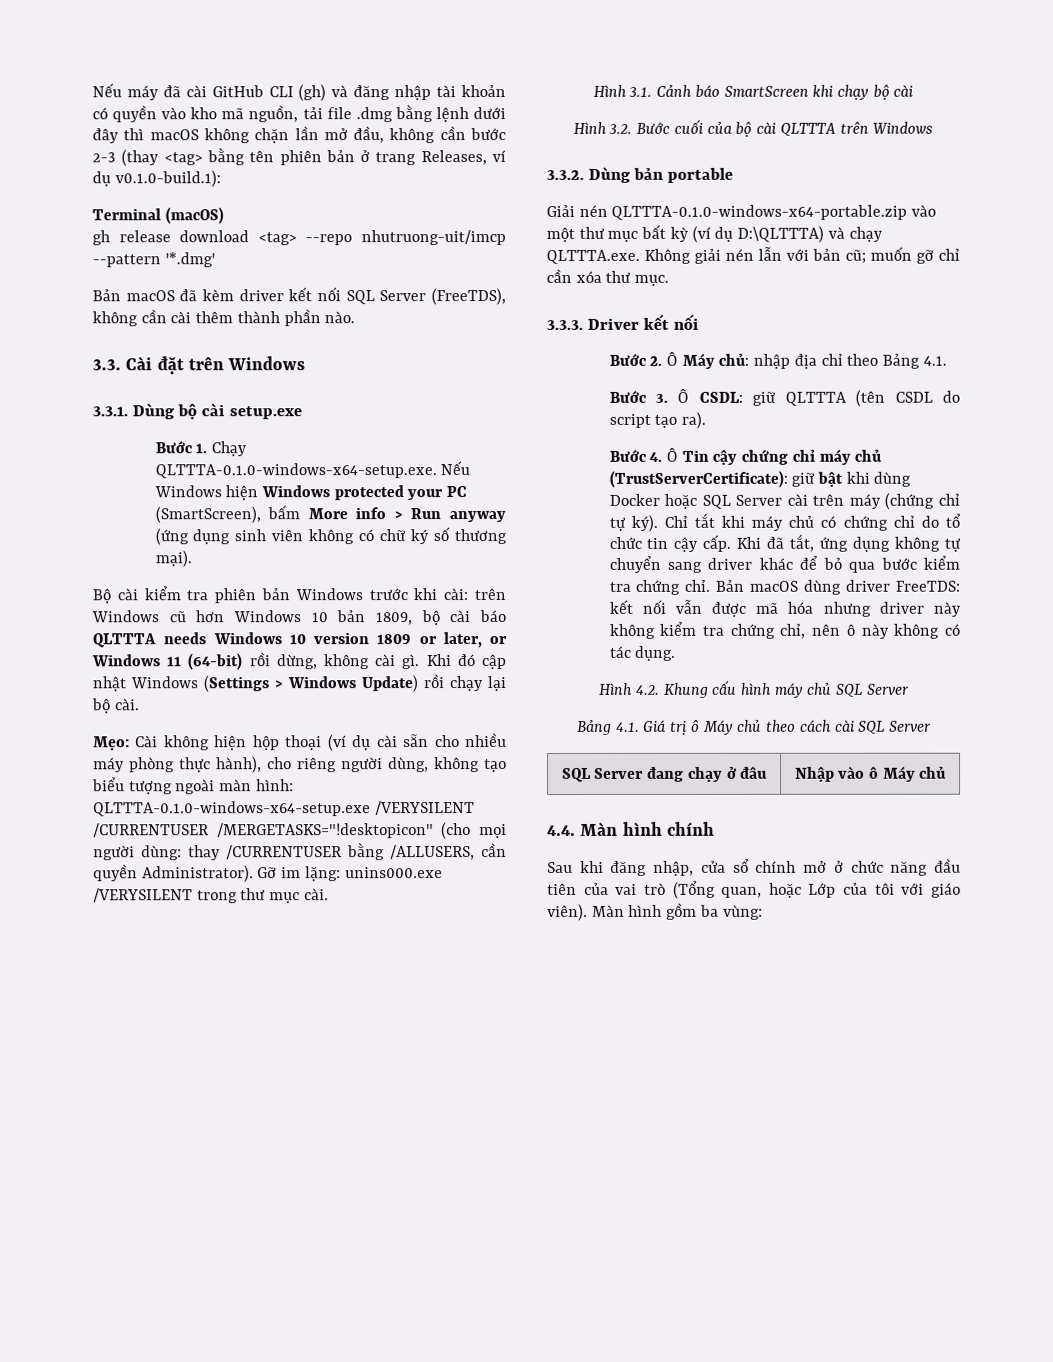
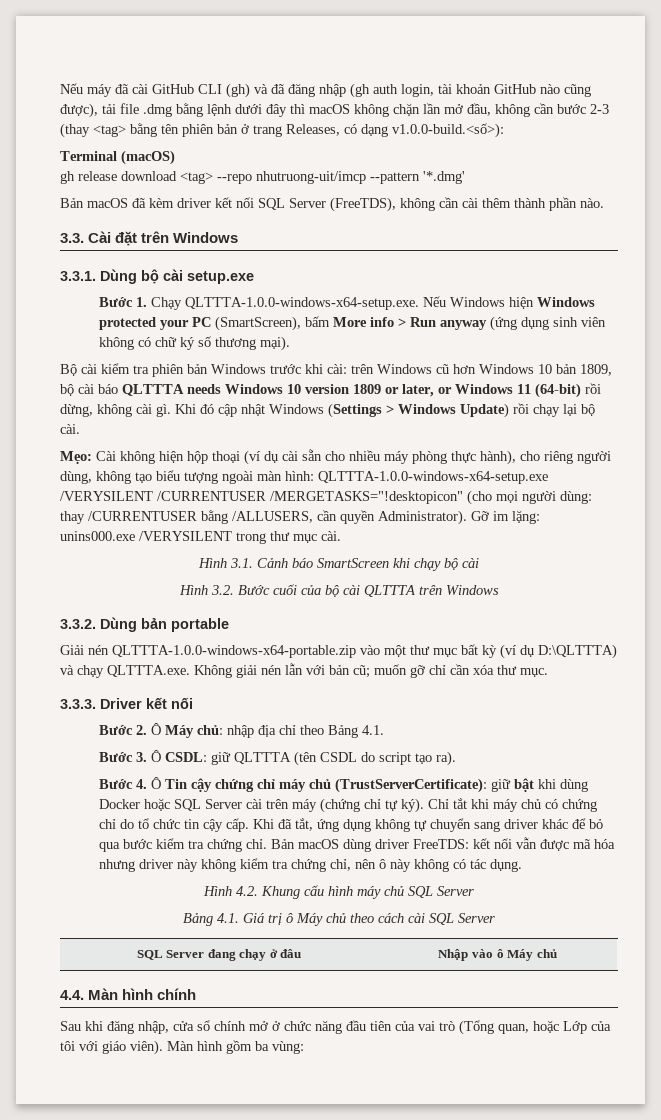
- Nếu máy đã cài GitHub CLI (gh) và đăng nhập tài khoản có quyền vào kho mã nguồn, tải file .dmg bằng lệnh dưới đây thì macOS không chặn lần mở đầu, không cần bước 2-3 (thay <tag> bằng tên phiên bản ở trang Releases, ví dụ v0.1.0-build.1):
+ Nếu máy đã cài GitHub CLI (gh) và đã đăng nhập (gh auth login, tài khoản GitHub nào cũng được), tải file .dmg bằng lệnh dưới đây thì macOS không chặn lần mở đầu, không cần bước 2-3 (thay <tag> bằng tên phiên bản ở trang Releases, có dạng v1.0.0-build.<số>):
- Bước 1. Chạy QLTTTA-0.1.0-windows-x64-setup.exe. Nếu Windows hiện Windows protected your PC (SmartScreen), bấm More info > Run anyway (ứng dụng sinh viên không có chữ ký số thương mại).
+ Bước 1. Chạy QLTTTA-1.0.0-windows-x64-setup.exe. Nếu Windows hiện Windows protected your PC (SmartScreen), bấm More info > Run anyway (ứng dụng sinh viên không có chữ ký số thương mại).
- Mẹo: Cài không hiện hộp thoại (ví dụ cài sẵn cho nhiều máy phòng thực hành), cho riêng người dùng, không tạo biểu tượng ngoài màn hình: QLTTTA-0.1.0-windows-x64-setup.exe /VERYSILENT /CURRENTUSER /MERGETASKS="!desktopicon" (cho mọi người dùng: thay /CURRENTUSER bằng /ALLUSERS, cần quyền Administrator).
+ Mẹo: Cài không hiện hộp thoại (ví dụ cài sẵn cho nhiều máy phòng thực hành), cho riêng người dùng, không tạo biểu tượng ngoài màn hình: QLTTTA-1.0.0-windows-x64-setup.exe /VERYSILENT /CURRENTUSER /MERGETASKS="!desktopicon" (cho mọi người dùng: thay /CURRENTUSER bằng /ALLUSERS, cần quyền Administrator).
- Giải nén QLTTTA-0.1.0-windows-x64-portable.zip vào một thư mục bất kỳ (ví dụ D:\QLTTTA) và chạy QLTTTA.exe. Không giải nén lẫn với bản cũ; muốn gỡ chỉ cần xóa thư mục.
+ Giải nén QLTTTA-1.0.0-windows-x64-portable.zip vào một thư mục bất kỳ (ví dụ D:\QLTTTA) và chạy QLTTTA.exe. Không giải nén lẫn với bản cũ; muốn gỡ chỉ cần xóa thư mục.

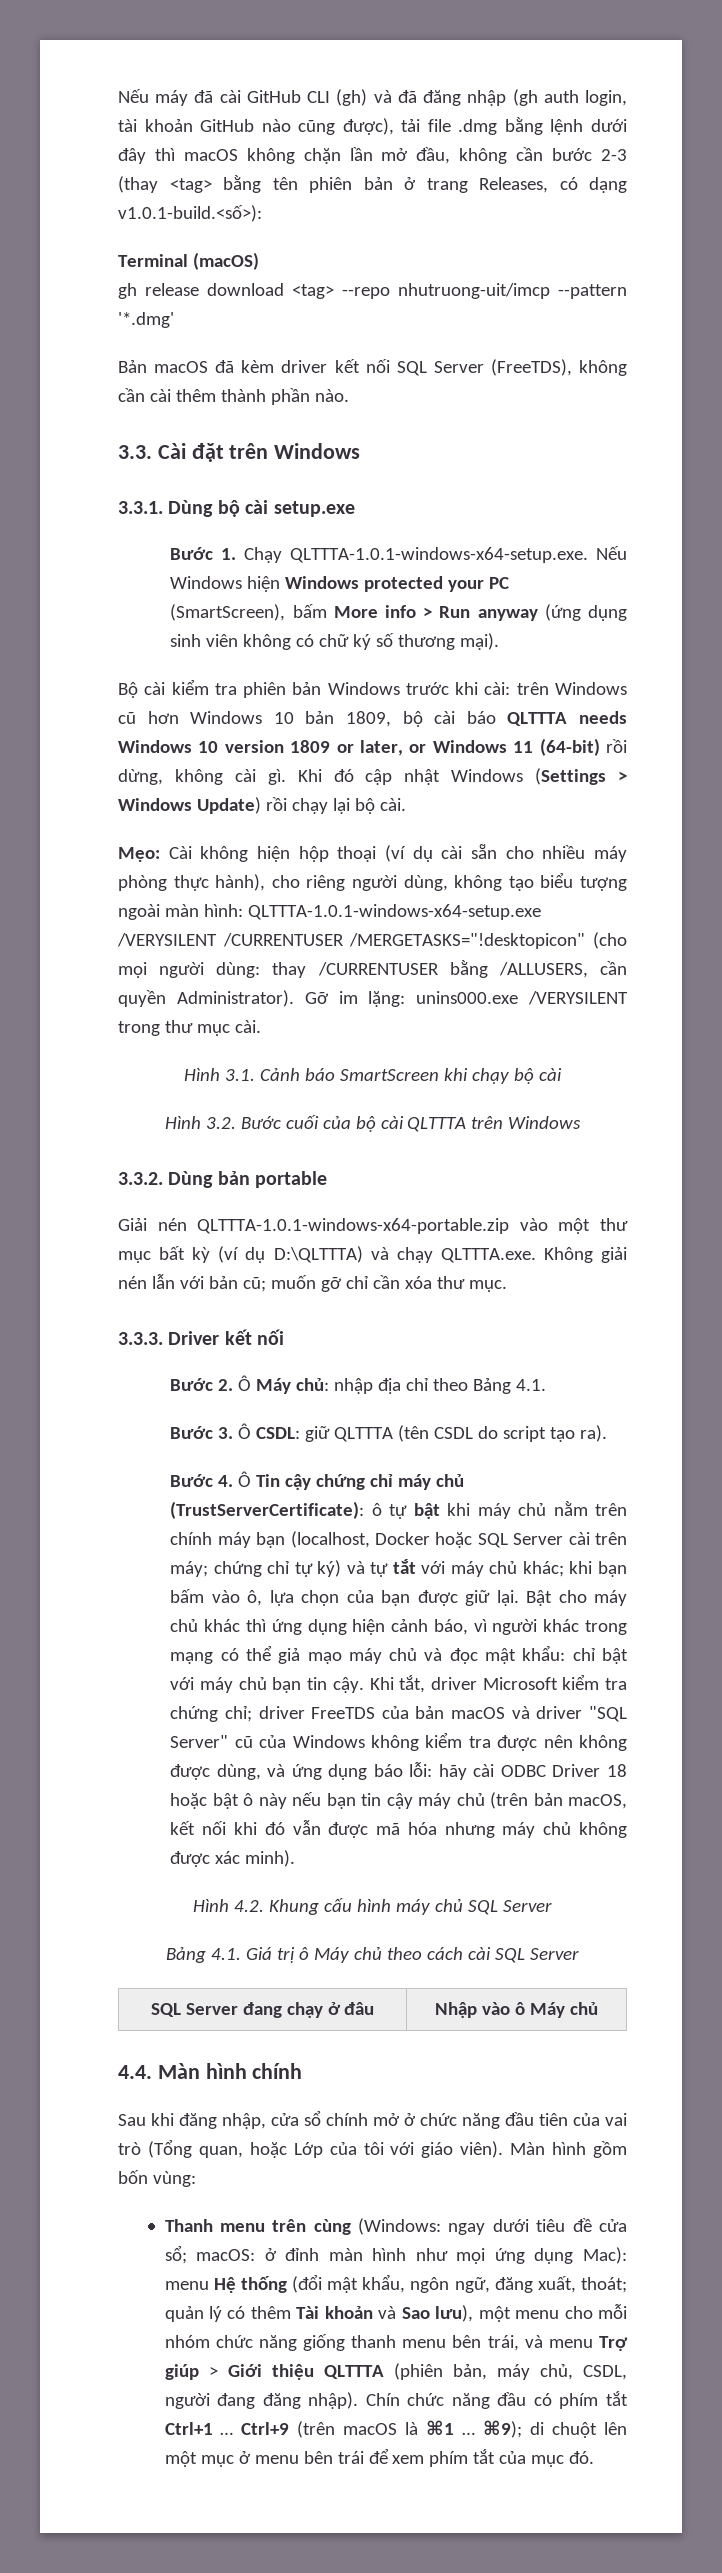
- Nếu máy đã cài GitHub CLI (gh) và đã đăng nhập (gh auth login, tài khoản GitHub nào cũng được), tải file .dmg bằng lệnh dưới đây thì macOS không chặn lần mở đầu, không cần bước 2-3 (thay <tag> bằng tên phiên bản ở trang Releases, có dạng v1.0.0-build.<số>):
+ Nếu máy đã cài GitHub CLI (gh) và đã đăng nhập (gh auth login, tài khoản GitHub nào cũng được), tải file .dmg bằng lệnh dưới đây thì macOS không chặn lần mở đầu, không cần bước 2-3 (thay <tag> bằng tên phiên bản ở trang Releases, có dạng v1.0.1-build.<số>):
- Bước 1. Chạy QLTTTA-1.0.0-windows-x64-setup.exe. Nếu Windows hiện Windows protected your PC (SmartScreen), bấm More info > Run anyway (ứng dụng sinh viên không có chữ ký số thương mại).
+ Bước 1. Chạy QLTTTA-1.0.1-windows-x64-setup.exe. Nếu Windows hiện Windows protected your PC (SmartScreen), bấm More info > Run anyway (ứng dụng sinh viên không có chữ ký số thương mại).
- Mẹo: Cài không hiện hộp thoại (ví dụ cài sẵn cho nhiều máy phòng thực hành), cho riêng người dùng, không tạo biểu tượng ngoài màn hình: QLTTTA-1.0.0-windows-x64-setup.exe /VERYSILENT /CURRENTUSER /MERGETASKS="!desktopicon" (cho mọi người dùng: thay /CURRENTUSER bằng /ALLUSERS, cần quyền Administrator).
+ Mẹo: Cài không hiện hộp thoại (ví dụ cài sẵn cho nhiều máy phòng thực hành), cho riêng người dùng, không tạo biểu tượng ngoài màn hình: QLTTTA-1.0.1-windows-x64-setup.exe /VERYSILENT /CURRENTUSER /MERGETASKS="!desktopicon" (cho mọi người dùng: thay /CURRENTUSER bằng /ALLUSERS, cần quyền Administrator).
- Giải nén QLTTTA-1.0.0-windows-x64-portable.zip vào một thư mục bất kỳ (ví dụ D:\QLTTTA) và chạy QLTTTA.exe. Không giải nén lẫn với bản cũ; muốn gỡ chỉ cần xóa thư mục.
+ Giải nén QLTTTA-1.0.1-windows-x64-portable.zip vào một thư mục bất kỳ (ví dụ D:\QLTTTA) và chạy QLTTTA.exe. Không giải nén lẫn với bản cũ; muốn gỡ chỉ cần xóa thư mục.
- Bước 4. Ô Tin cậy chứng chỉ máy chủ (TrustServerCertificate): giữ bật khi dùng Docker hoặc SQL Server cài trên máy (chứng chỉ tự ký). Chỉ tắt khi máy chủ có chứng chỉ do tổ chức tin cậy cấp. Khi đã tắt, ứng dụng không tự chuyển sang driver khác để bỏ qua bước kiểm tra chứng chỉ. Bản macOS dùng driver FreeTDS: kết nối vẫn được mã hóa nhưng driver này không kiểm tra chứng chỉ, nên ô này không có tác dụng.
+ Bước 4. Ô Tin cậy chứng chỉ máy chủ (TrustServerCertificate): ô tự bật khi máy chủ nằm trên chính máy bạn (localhost, Docker hoặc SQL Server cài trên máy; chứng chỉ tự ký) và tự tắt với máy chủ khác; khi bạn bấm vào ô, lựa chọn của bạn được giữ lại. Bật cho máy chủ khác thì ứng dụng hiện cảnh báo, vì người khác trong mạng có thể giả mạo máy chủ và đọc mật khẩu: chỉ bật với máy chủ bạn tin cậy. Khi tắt, driver Microsoft kiểm tra chứng chỉ; driver FreeTDS của bản macOS và driver "SQL Server" cũ của Windows không kiểm tra được nên không được dùng, và ứng dụng báo lỗi: hãy cài ODBC Driver 18 hoặc bật ô này nếu bạn tin cậy máy chủ (trên bản macOS, kết nối khi đó vẫn được mã hóa nhưng máy chủ không được xác minh).
- Màn hình gồm ba vùng:
+ Màn hình gồm bốn vùng:
+ Thanh menu trên cùng (Windows: ngay dưới tiêu đề cửa sổ; macOS: ở đỉnh màn hình như mọi ứng dụng Mac): menu Hệ thống (đổi mật khẩu, ngôn ngữ, đăng xuất, thoát; quản lý có thêm Tài khoản và Sao lưu), một menu cho mỗi nhóm chức năng giống thanh menu bên trái, và menu Trợ giúp > Giới thiệu QLTTTA (phiên bản, máy chủ, CSDL, người đang đăng nhập). Chín chức năng đầu có phím tắt Ctrl+1 … Ctrl+9 (trên macOS là ⌘1 … ⌘9); di chuột lên một mục ở menu bên trái để xem phím tắt của mục đó.

